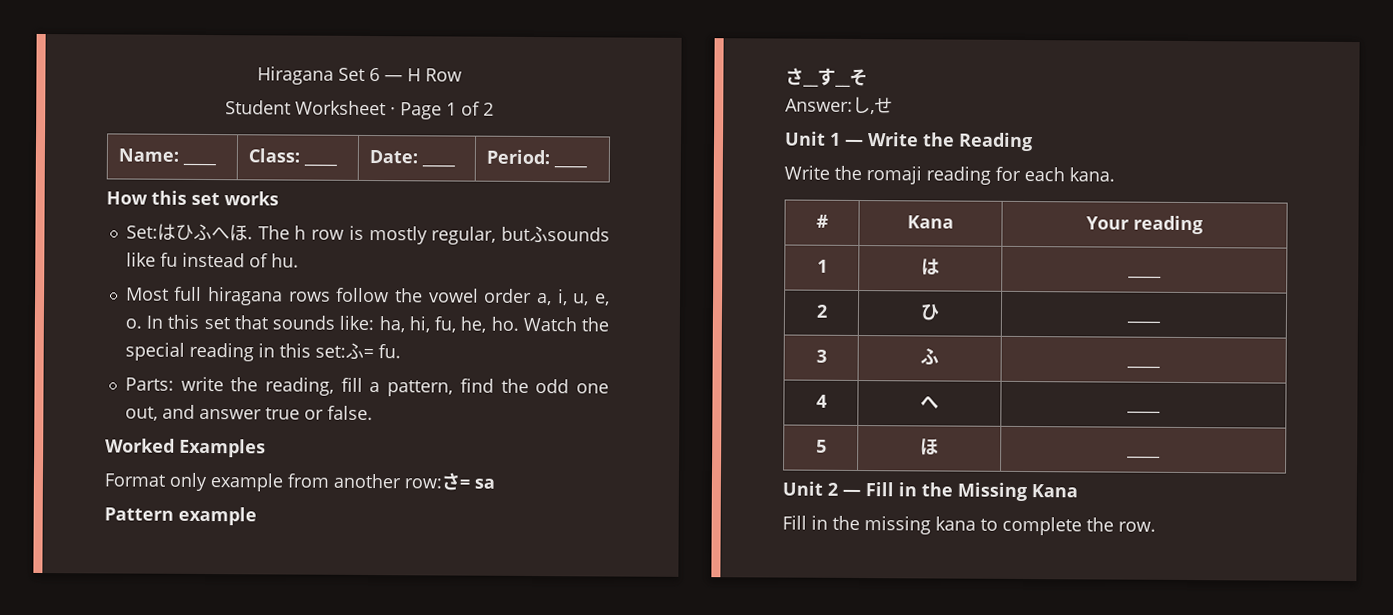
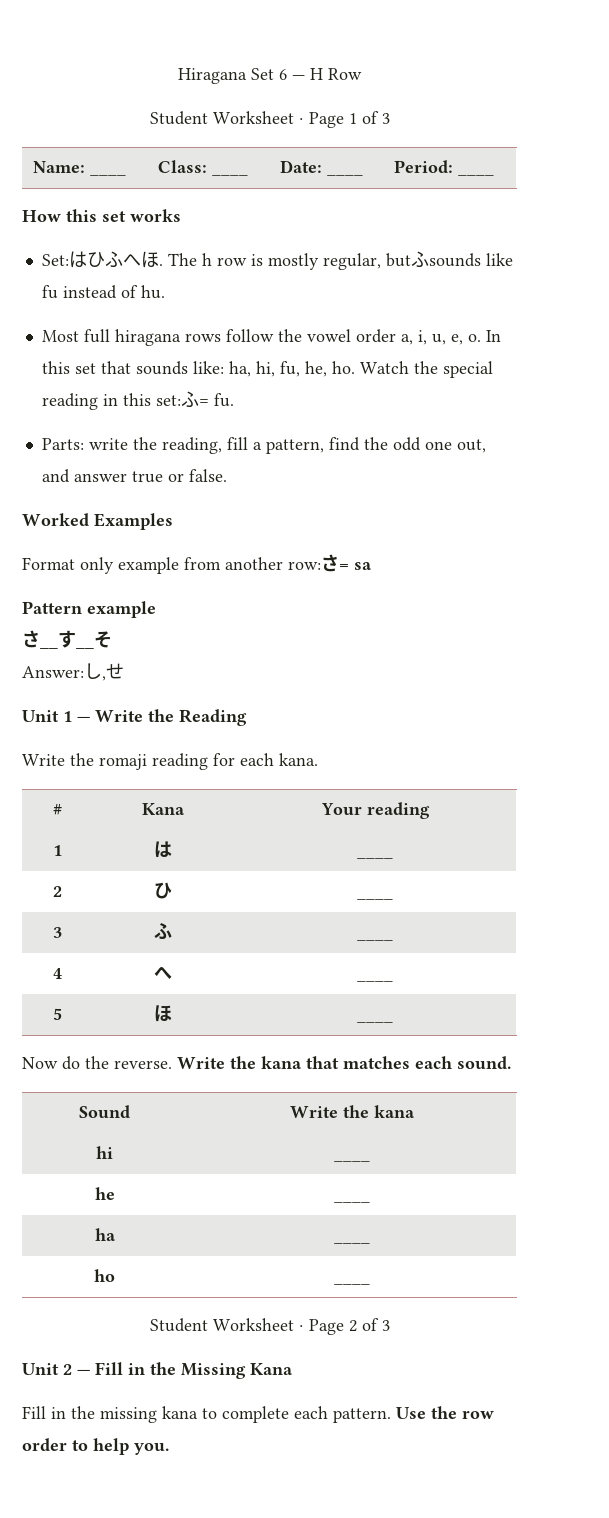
- Student Worksheet · Page 1 of 2
+ Student Worksheet · Page 1 of 3
+ Now do the reverse. Write the kana that matches each sound.
+ Sound | Write the kana
+ hi | ____
+ he | ____
+ ha | ____
+ ho | ____
+ Student Worksheet · Page 2 of 3
- Fill in the missing kana to complete the row.
+ Fill in the missing kana to complete each pattern. Use the row order to help you.

